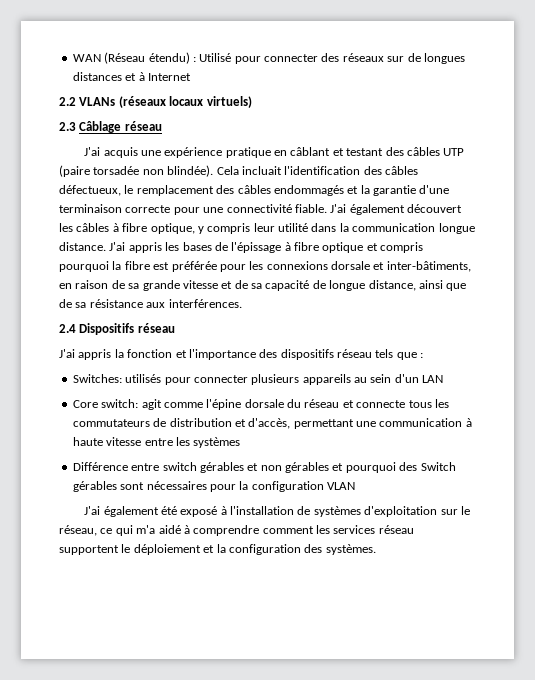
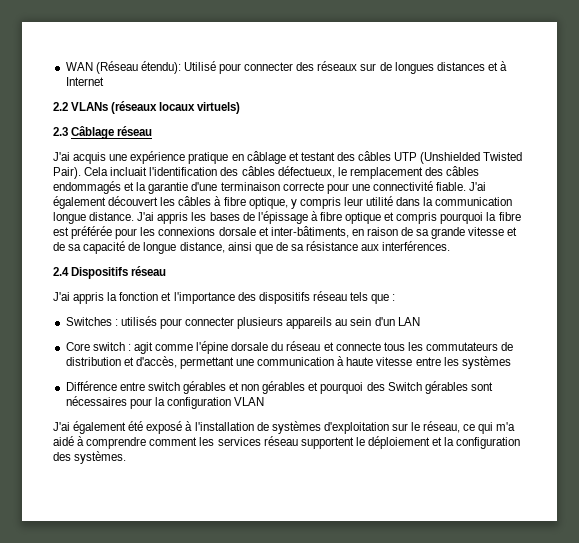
- WAN (Réseau étendu) : Utilisé pour connecter des réseaux sur de longues distances et à Internet
+ WAN (Réseau étendu): Utilisé pour connecter des réseaux sur de longues distances et à Internet
- J'ai acquis une expérience pratique en câblant et testant des câbles UTP (paire torsadée non blindée).
+ J'ai acquis une expérience pratique en câblage et testant des câbles UTP (Unshielded Twisted Pair).
- Switches: utilisés pour connecter plusieurs appareils au sein d'un LAN
+ Switches : utilisés pour connecter plusieurs appareils au sein d'un LAN
- Core switch: agit comme l'épine dorsale du réseau et connecte tous les commutateurs de distribution et d'accès, permettant une communication à haute vitesse entre les systèmes
+ Core switch : agit comme l'épine dorsale du réseau et connecte tous les commutateurs de distribution et d'accès, permettant une communication à haute vitesse entre les systèmes

